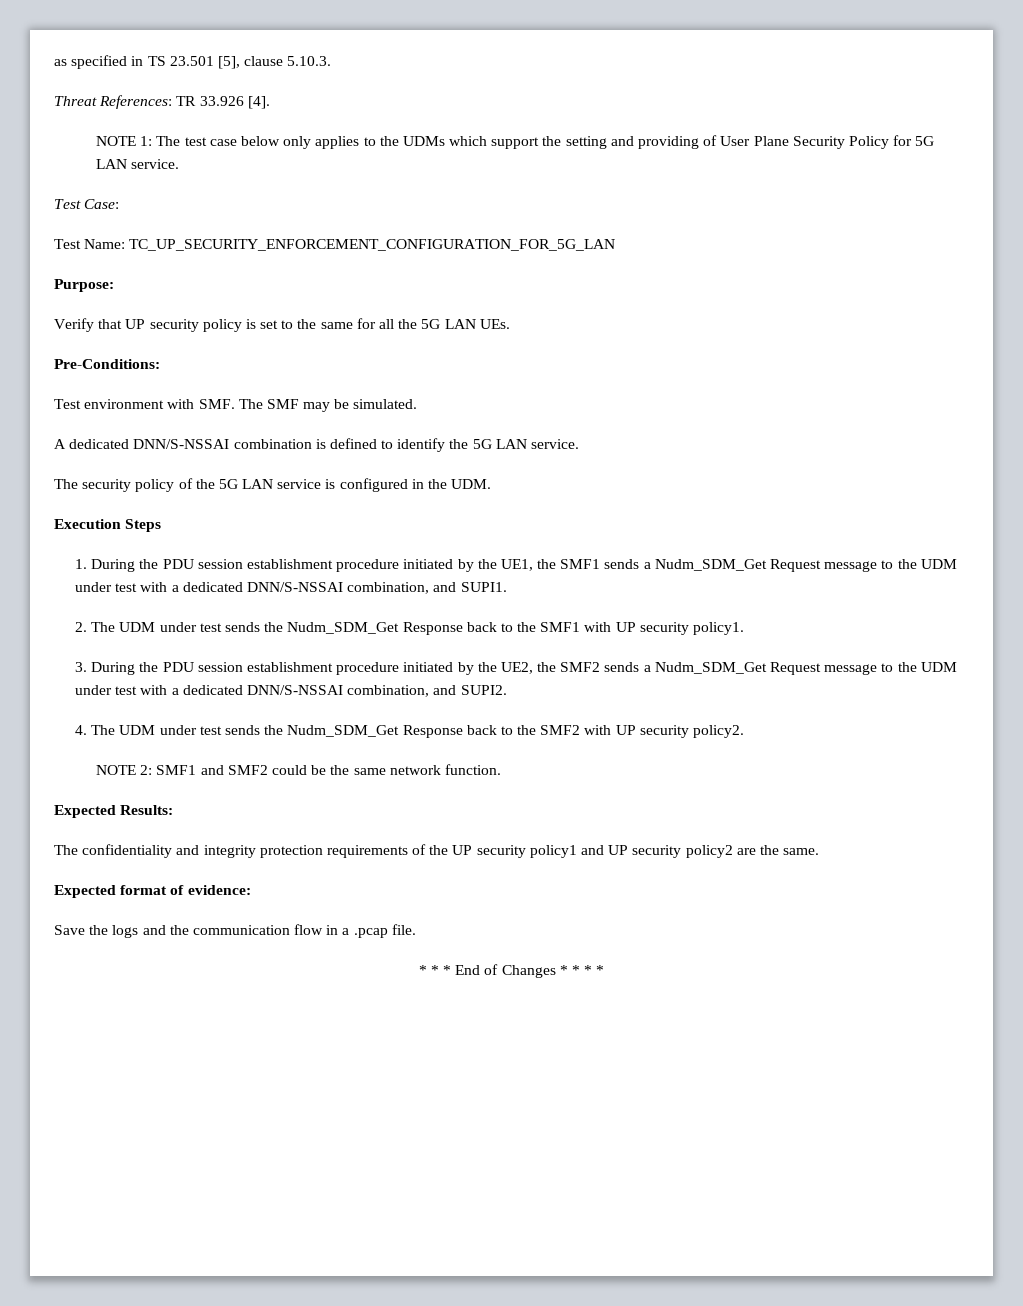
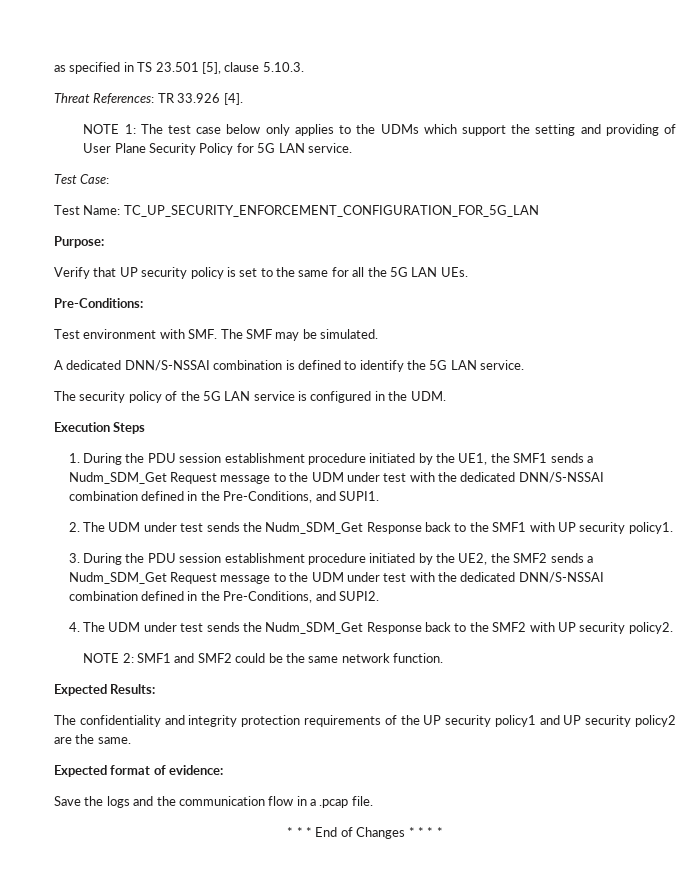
- 1. During the PDU session establishment procedure initiated by the UE1, the SMF1 sends a Nudm_SDM_Get Request message to the UDM under test with a dedicated DNN/S-NSSAI combination, and SUPI1.
+ 1. During the PDU session establishment procedure initiated by the UE1, the SMF1 sends a Nudm_SDM_Get Request message to the UDM under test with the dedicated DNN/S-NSSAI combination defined in the Pre-Conditions, and SUPI1.
- 3. During the PDU session establishment procedure initiated by the UE2, the SMF2 sends a Nudm_SDM_Get Request message to the UDM under test with a dedicated DNN/S-NSSAI combination, and SUPI2.
+ 3. During the PDU session establishment procedure initiated by the UE2, the SMF2 sends a Nudm_SDM_Get Request message to the UDM under test with the dedicated DNN/S-NSSAI combination defined in the Pre-Conditions, and SUPI2.

